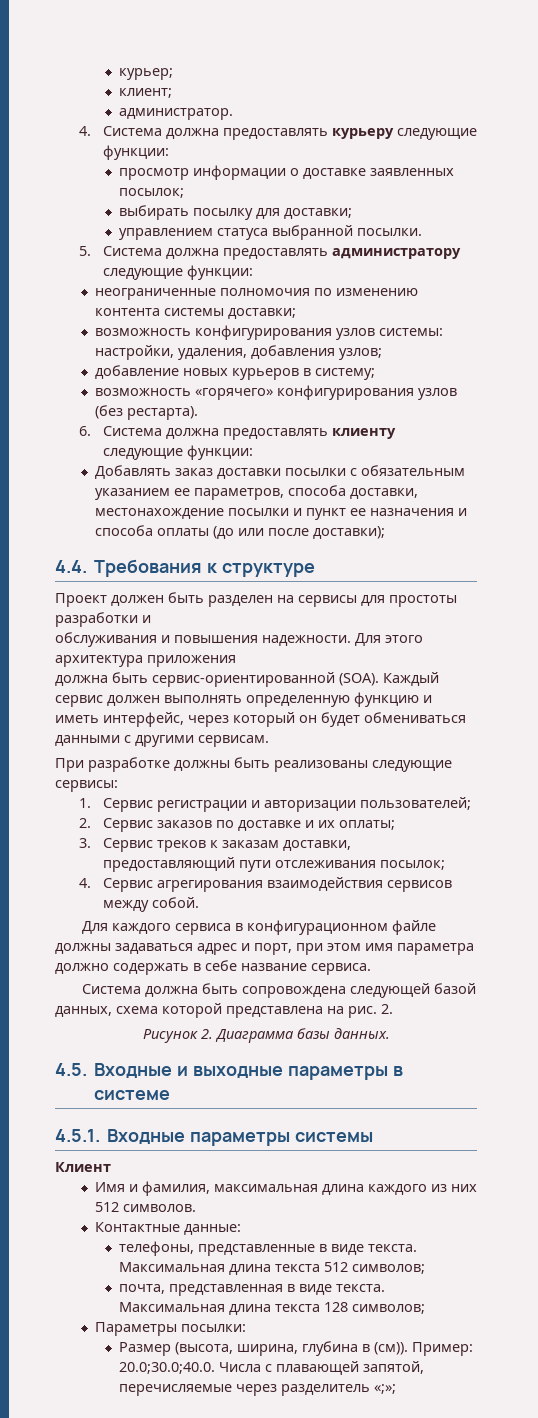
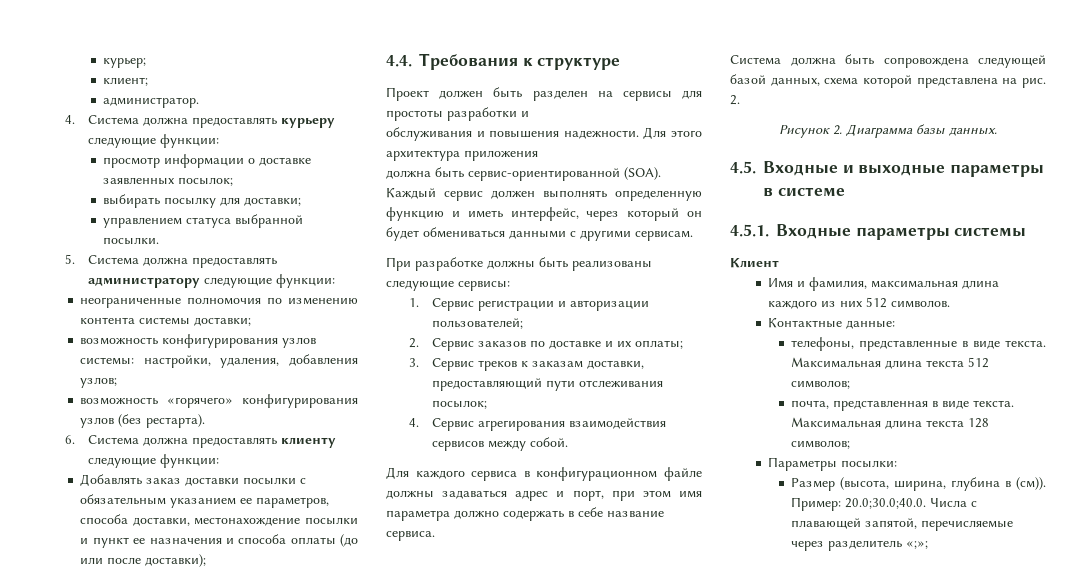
- добавление новых курьеров в систему;

